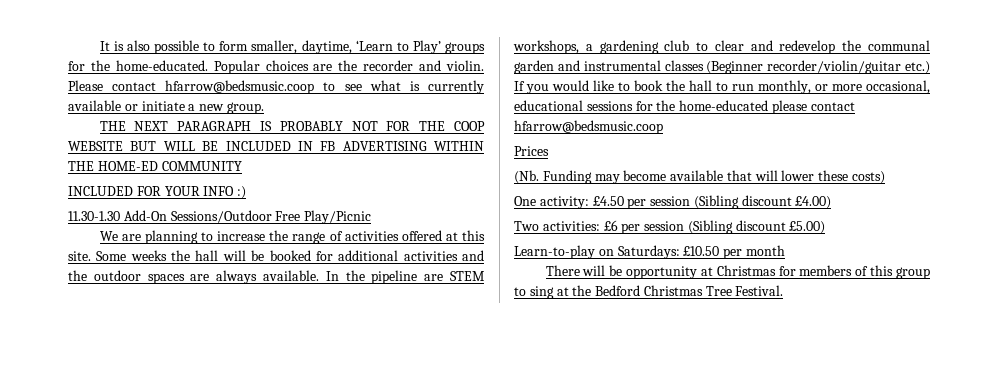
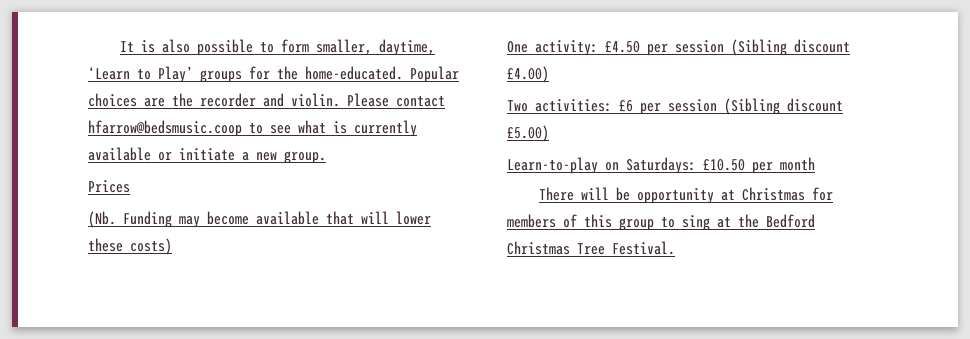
- THE NEXT PARAGRAPH IS PROBABLY NOT FOR THE COOP WEBSITE BUT WILL BE INCLUDED IN FB ADVERTISING WITHIN THE HOME-ED COMMUNITY
- INCLUDED FOR YOUR INFO :)
- 11.30-1.30 Add-On Sessions/Outdoor Free Play/Picnic
- We are planning to increase the range of activities offered at this site. Some weeks the hall will be booked for additional activities and the outdoor spaces are always available. In the pipeline are STEM workshops, a gardening club to clear and redevelop the communal garden and instrumental classes (Beginner recorder/violin/guitar etc.) If you would like to book the hall to run monthly, or more occasional, educational sessions for the home-educated please contact hfarrow@bedsmusic.coop

